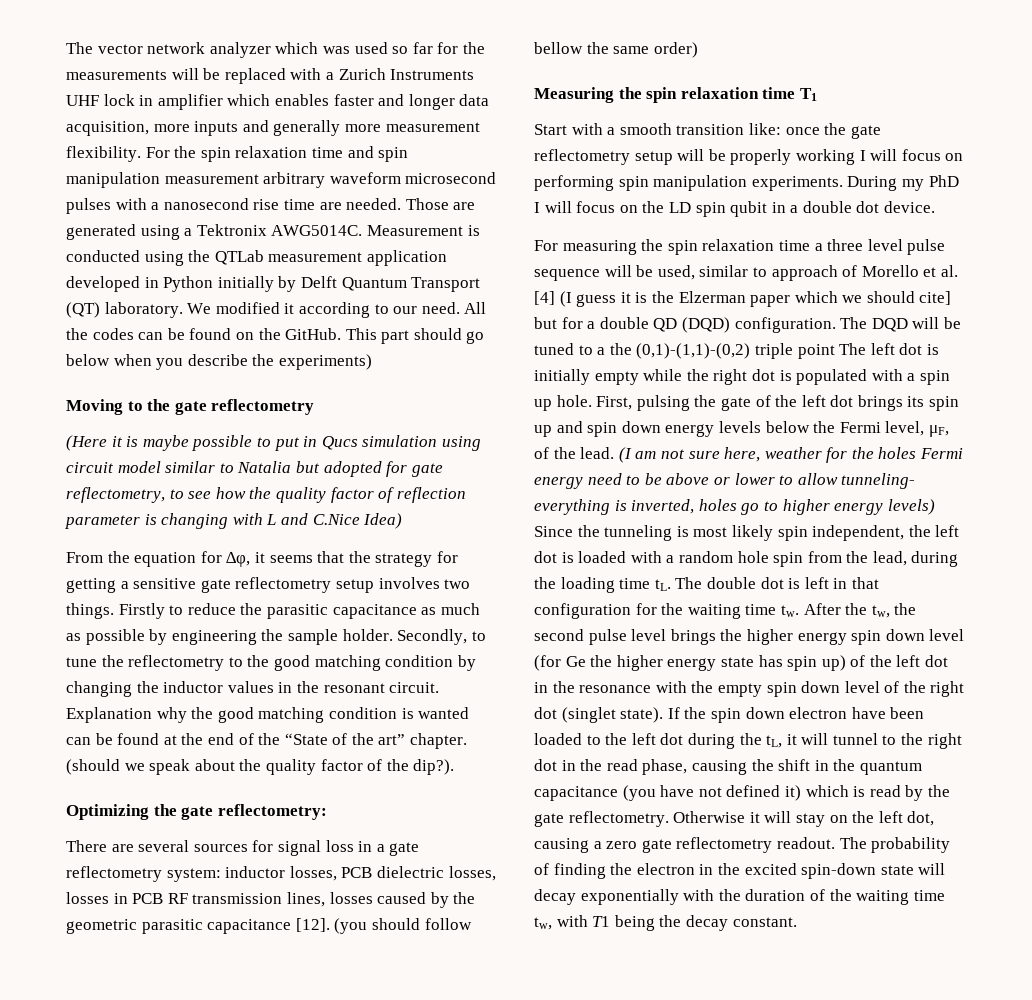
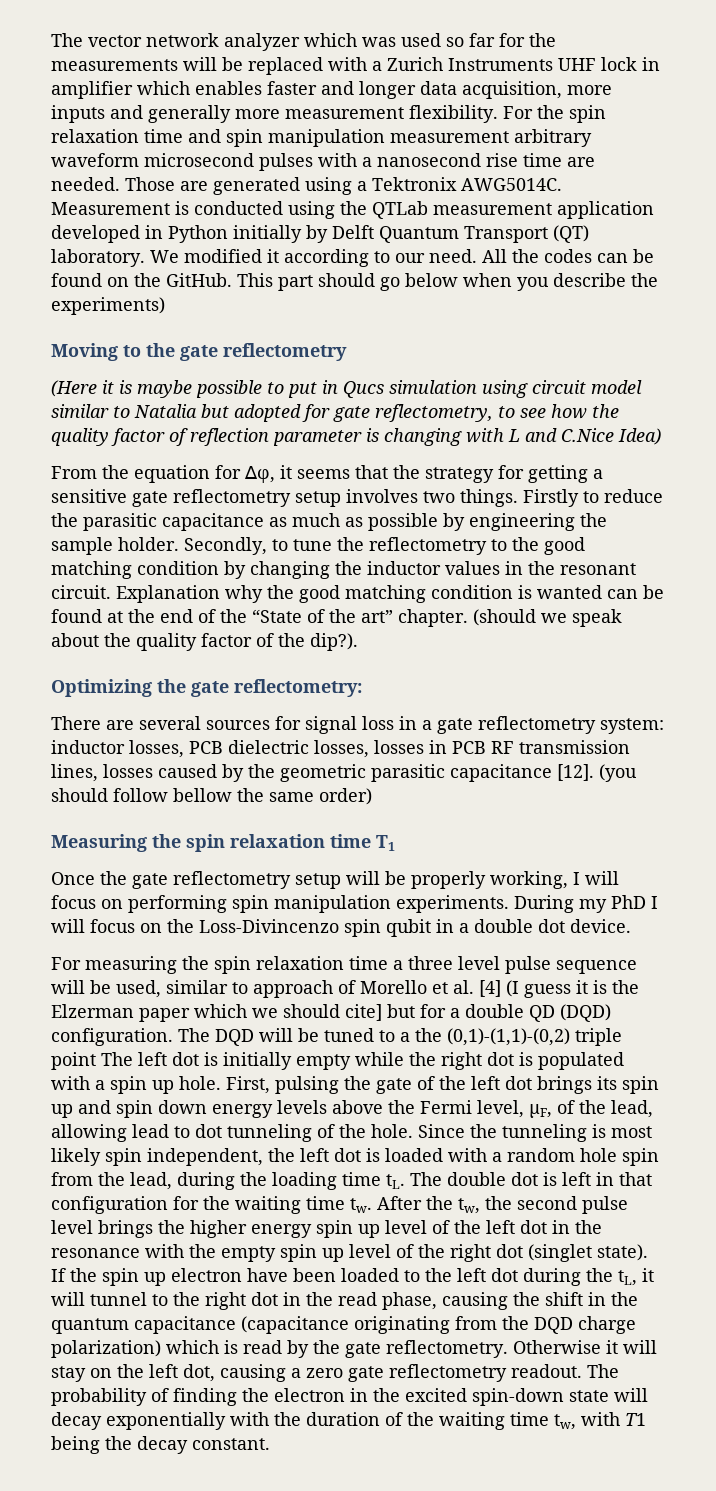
- Start with a smooth transition like: once the gate reflectometry setup will be properly working I will focus on performing spin manipulation experiments.
+ Once the gate reflectometry setup will be properly working, I will focus on performing spin manipulation experiments.
- During my PhD I will focus on the LD spin qubit in a double dot device.
+ During my PhD I will focus on the Loss-Divincenzo spin qubit in a double dot device.
- First, pulsing the gate of the left dot brings its spin up and spin down energy levels below the Fermi level, μF, of the lead. (I am not sure here, weather for the holes Fermi energy need to be above or lower to allow tunneling- everything is inverted, holes go to higher energy levels) Since the tunneling is most likely spin independent, the left dot is loaded with a random hole spin from the lead, during the loading time tL.
+ First, pulsing the gate of the left dot brings its spin up and spin down energy levels above the Fermi level, μF, of the lead, allowing lead to dot tunneling of the hole. Since the tunneling is most likely spin independent, the left dot is loaded with a random hole spin from the lead, during the loading time tL.
- After the tw, the second pulse level brings the higher energy spin down level (for Ge the higher energy state has spin up) of the left dot in the resonance with the empty spin down level of the right dot (singlet state).
+ After the tw, the second pulse level brings the higher energy spin up level of the left dot in the resonance with the empty spin up level of the right dot (singlet state).
- If the spin down electron have been loaded to the left dot during the tL, it will tunnel to the right dot in the read phase, causing the shift in the quantum capacitance (you have not defined it) which is read by the gate reflectometry.
+ If the spin up electron have been loaded to the left dot during the tL, it will tunnel to the right dot in the read phase, causing the shift in the quantum capacitance (capacitance originating from the DQD charge polarization) which is read by the gate reflectometry.

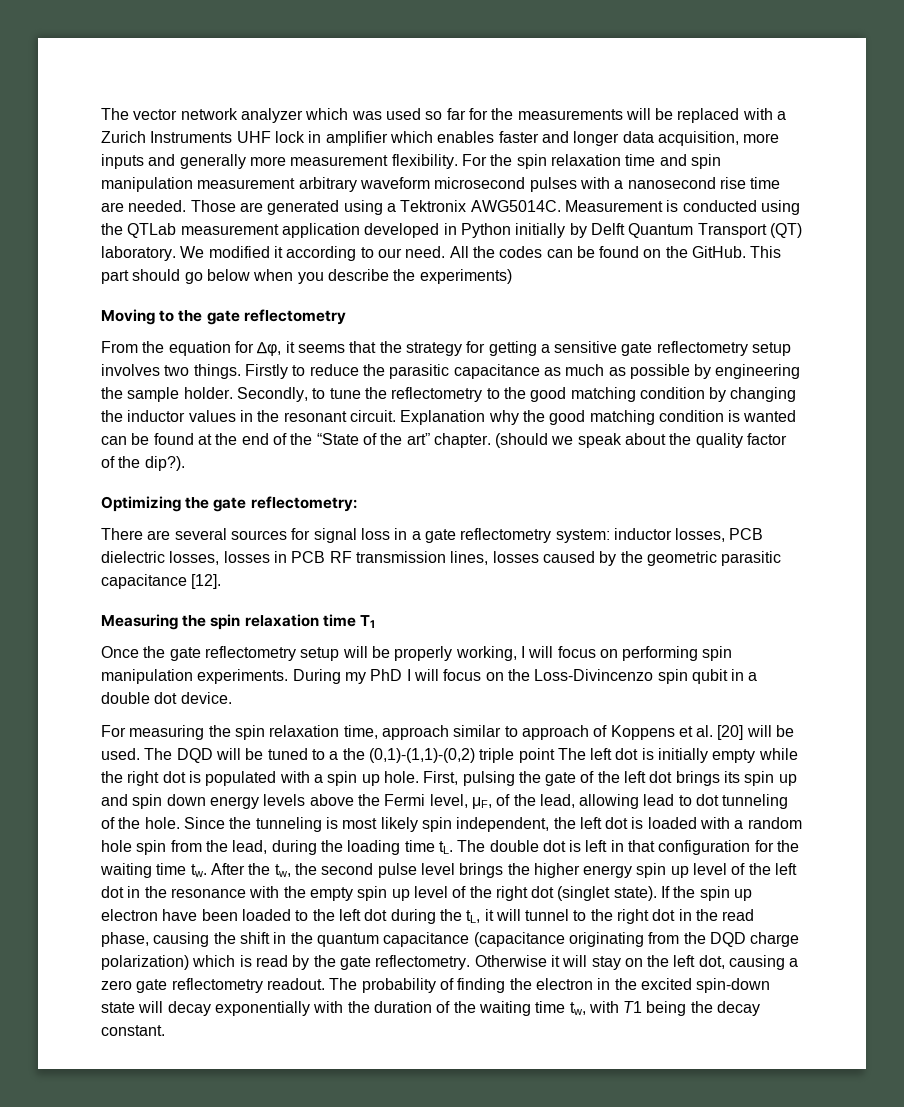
- (Here it is maybe possible to put in Qucs simulation using circuit model similar to Natalia but adopted for gate reflectometry, to see how the quality factor of reflection parameter is changing with L and C.Nice Idea)
- (you should follow bellow the same order)
- For measuring the spin relaxation time a three level pulse sequence will be used, similar to approach of Morello et al. [4] (I guess it is the Elzerman paper which we should cite] but for a double QD (DQD) configuration.
+ For measuring the spin relaxation time, approach similar to approach of Koppens et al. [20] will be used.

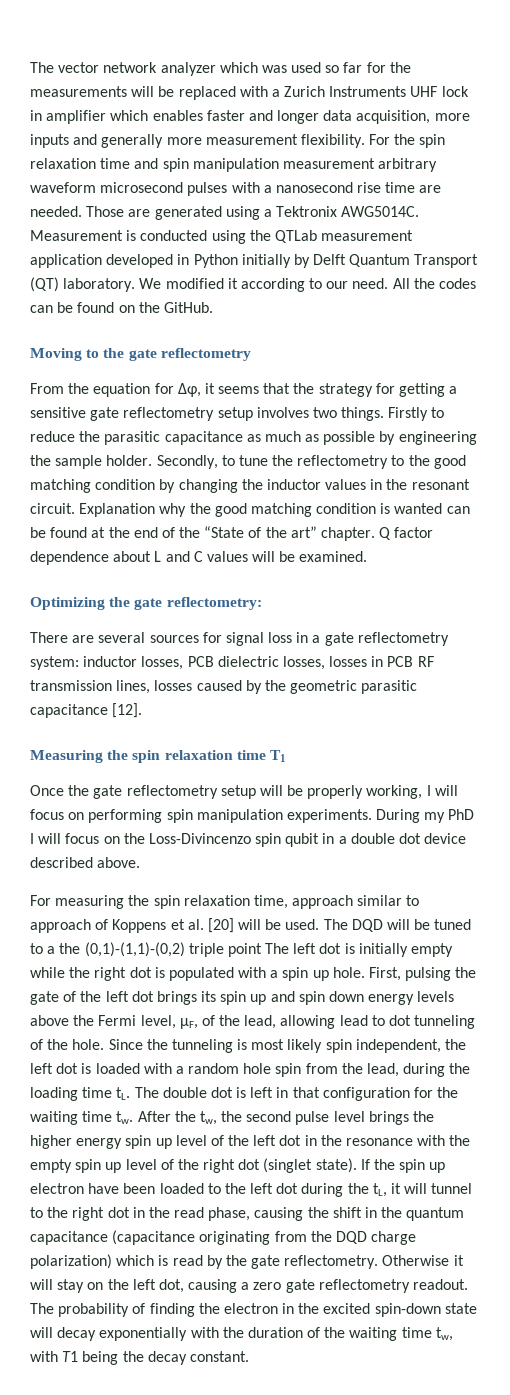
- This part should go below when you describe the experiments)
- (should we speak about the quality factor of the dip?).
+ Q factor dependence about L and C values will be examined.
- During my PhD I will focus on the Loss-Divincenzo spin qubit in a double dot device.
+ During my PhD I will focus on the Loss-Divincenzo spin qubit in a double dot device described above.

